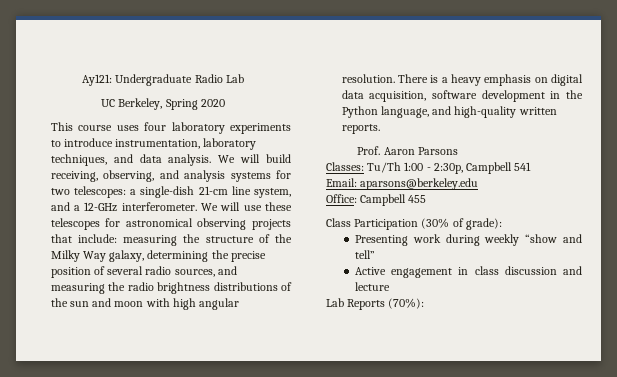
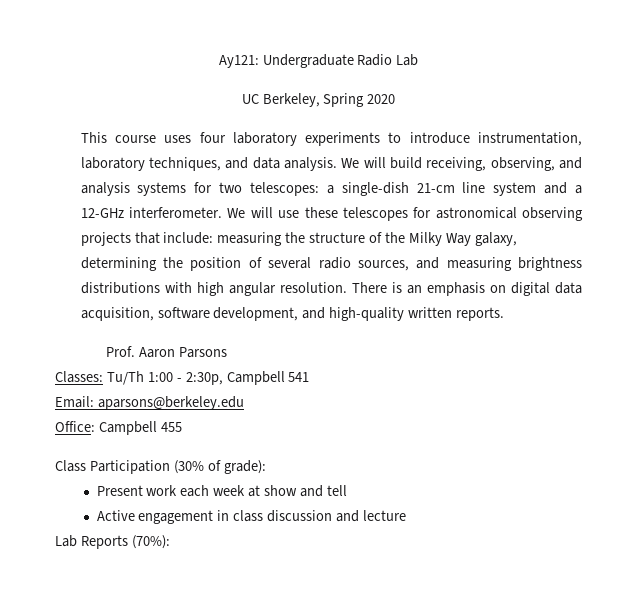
- We will build receiving, observing, and analysis systems for two telescopes: a single-dish 21-cm line system, and a 12-GHz interferometer.
+ We will build receiving, observing, and analysis systems for two telescopes: a single-dish 21-cm line system and a 12-GHz interferometer.
- We will use these telescopes for astronomical observing projects that include: measuring the structure of the Milky Way galaxy, determining the precise position of several radio sources, and measuring the radio brightness distributions of the sun and moon with high angular resolution.
+ We will use these telescopes for astronomical observing projects that include: measuring the structure of the Milky Way galaxy, determining the position of several radio sources, and measuring brightness distributions with high angular resolution.
- There is a heavy emphasis on digital data acquisition, software development in the Python language, and high-quality written reports.
+ There is an emphasis on digital data acquisition, software development, and high-quality written reports.
- Presenting work during weekly “show and tell”
+ Present work each week at show and tell

